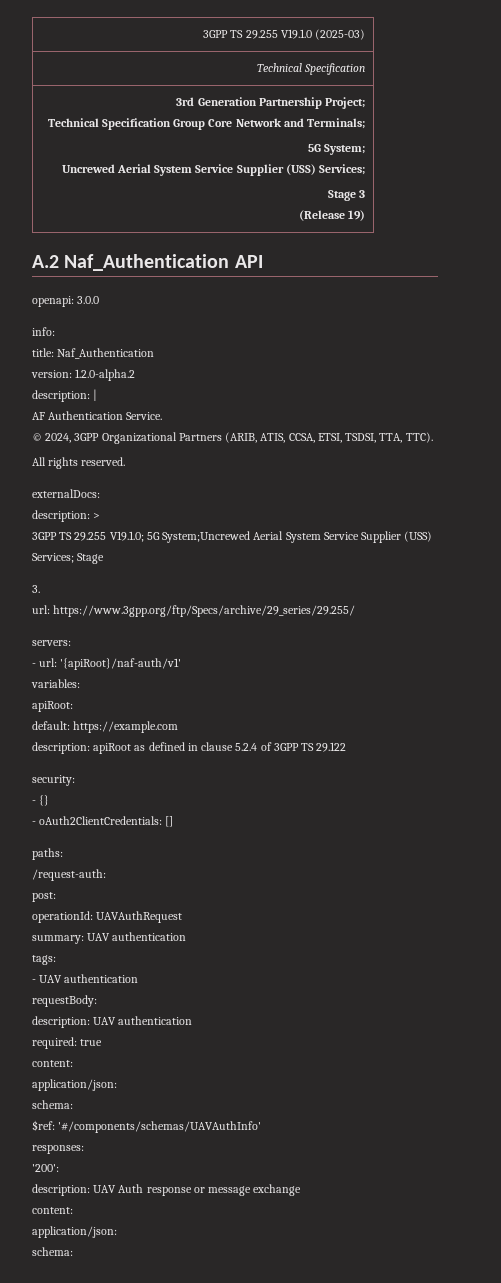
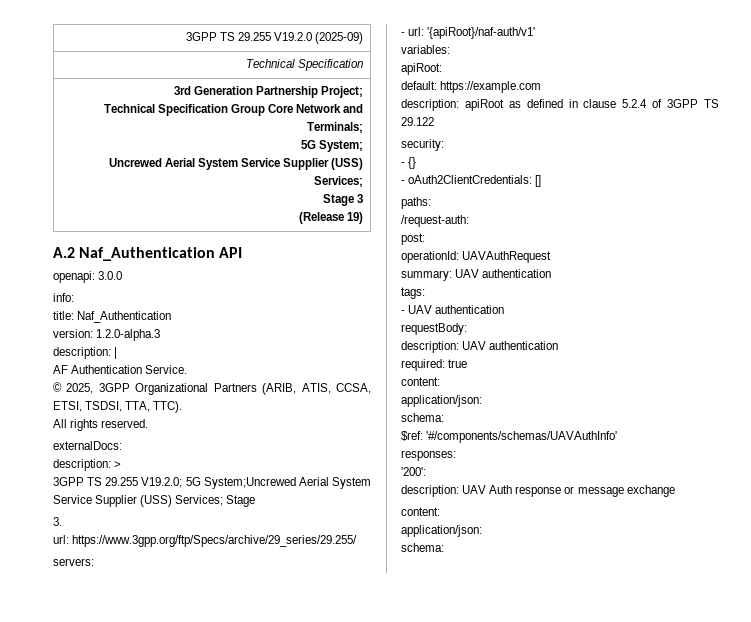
- 3GPP TS 29.255 V19.1.0 (2025-03)
+ 3GPP TS 29.255 V19.2.0 (2025-09)
- version: 1.2.0-alpha.2
+ version: 1.2.0-alpha.3
- © 2024, 3GPP Organizational Partners (ARIB, ATIS, CCSA, ETSI, TSDSI, TTA, TTC).
+ © 2025, 3GPP Organizational Partners (ARIB, ATIS, CCSA, ETSI, TSDSI, TTA, TTC).
- 3GPP TS 29.255 V19.1.0; 5G System;Uncrewed Aerial System Service Supplier (USS) Services; Stage
+ 3GPP TS 29.255 V19.2.0; 5G System;Uncrewed Aerial System Service Supplier (USS) Services; Stage

